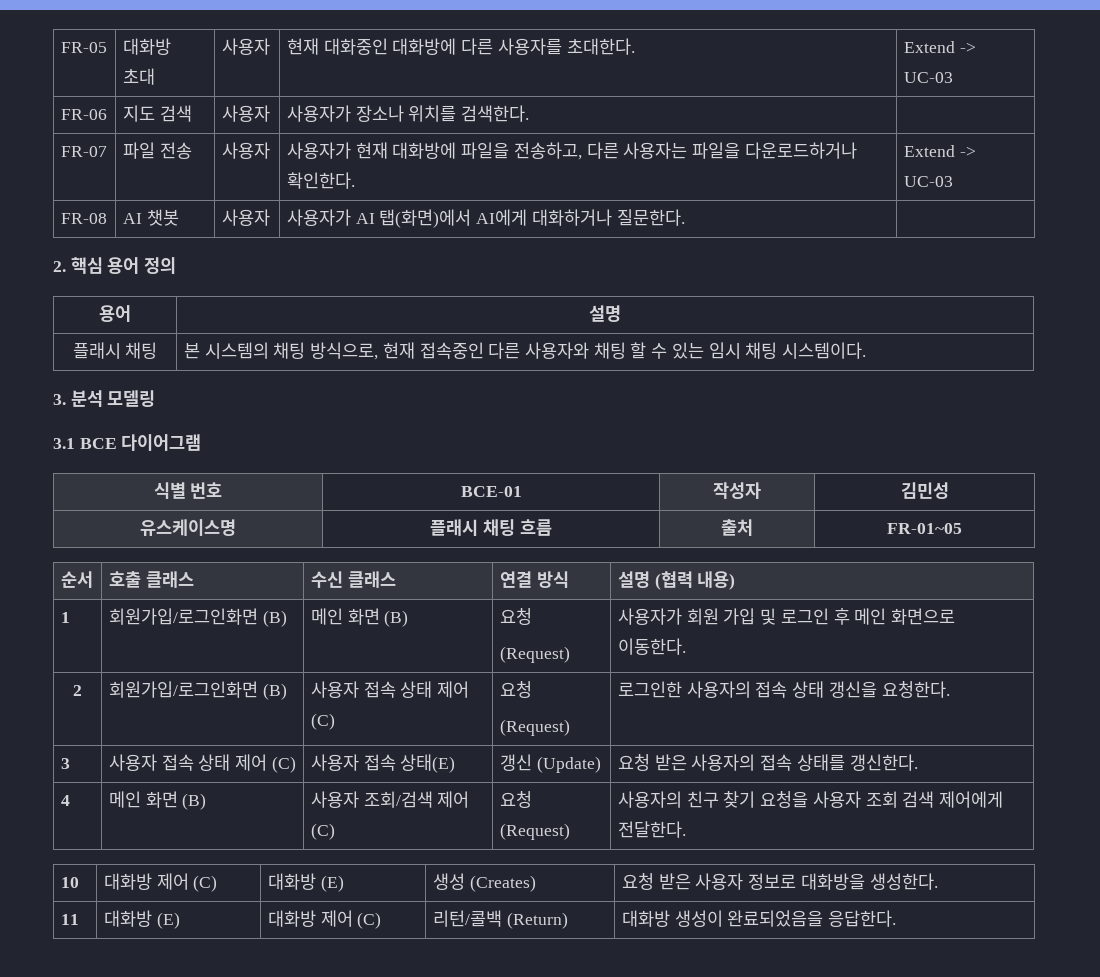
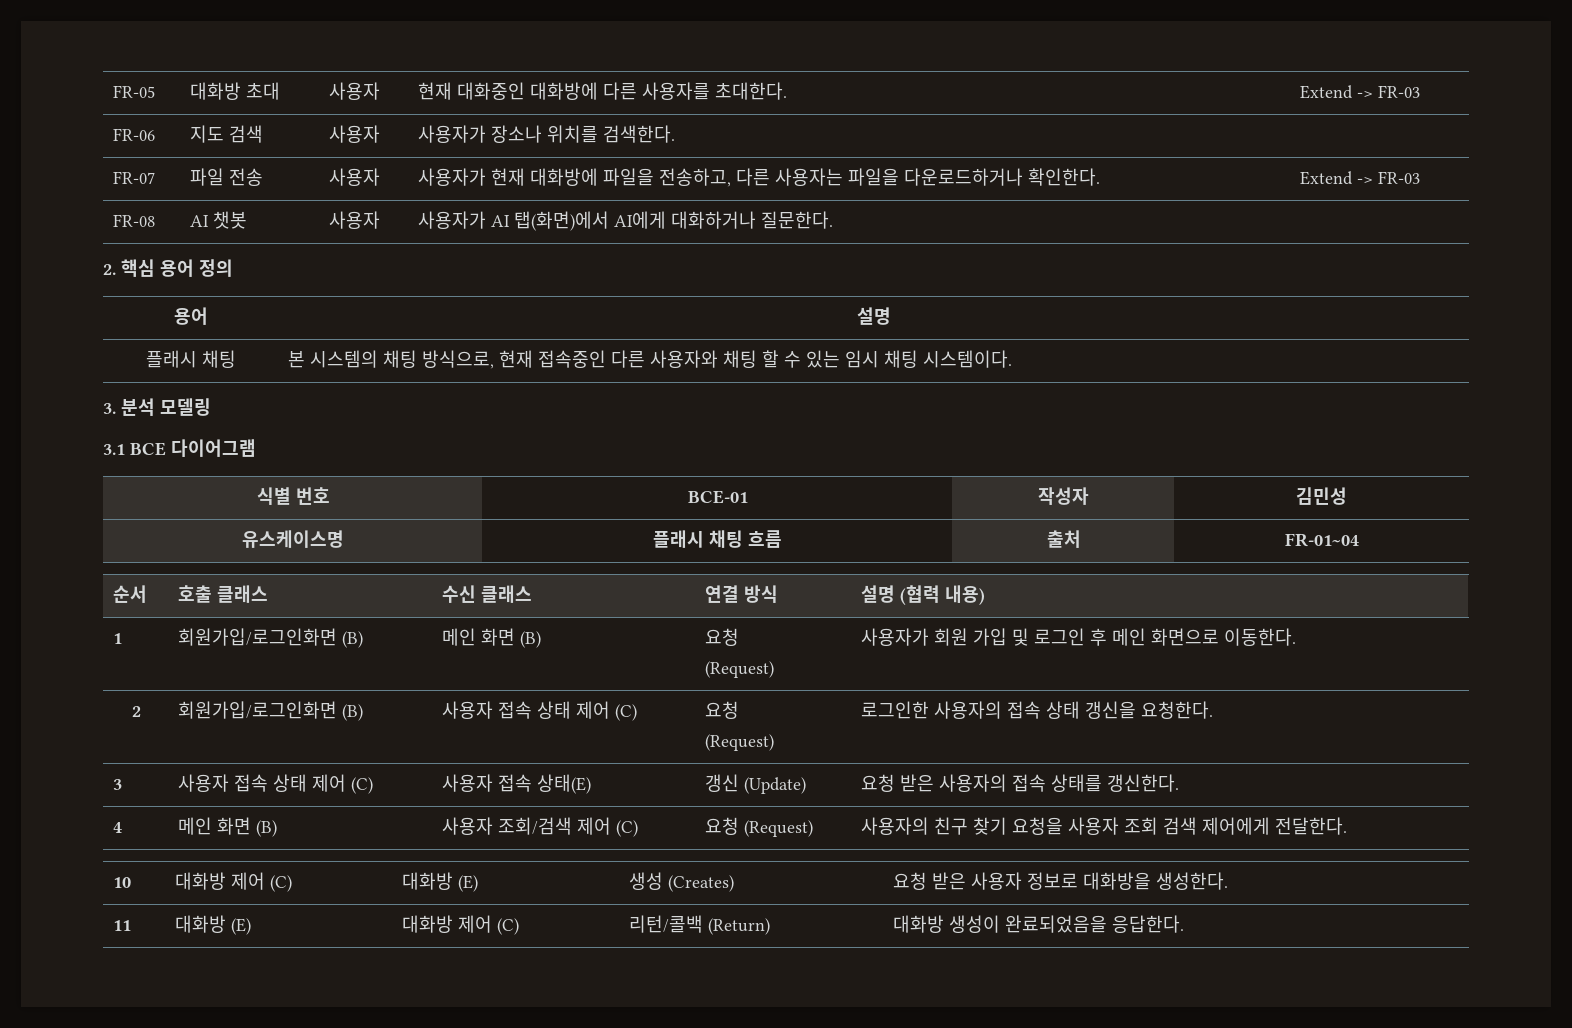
- FR-05 | 대화방 초대 | 사용자 | 현재 대화중인 대화방에 다른 사용자를 초대한다. | Extend -> UC-03
+ FR-05 | 대화방 초대 | 사용자 | 현재 대화중인 대화방에 다른 사용자를 초대한다. | Extend -> FR-03
- FR-07 | 파일 전송 | 사용자 | 사용자가 현재 대화방에 파일을 전송하고, 다른 사용자는 파일을 다운로드하거나 확인한다. | Extend -> UC-03
+ FR-07 | 파일 전송 | 사용자 | 사용자가 현재 대화방에 파일을 전송하고, 다른 사용자는 파일을 다운로드하거나 확인한다. | Extend -> FR-03
- 유스케이스명 | 플래시 채팅 흐름 | 출처 | FR-01~05
+ 유스케이스명 | 플래시 채팅 흐름 | 출처 | FR-01~04

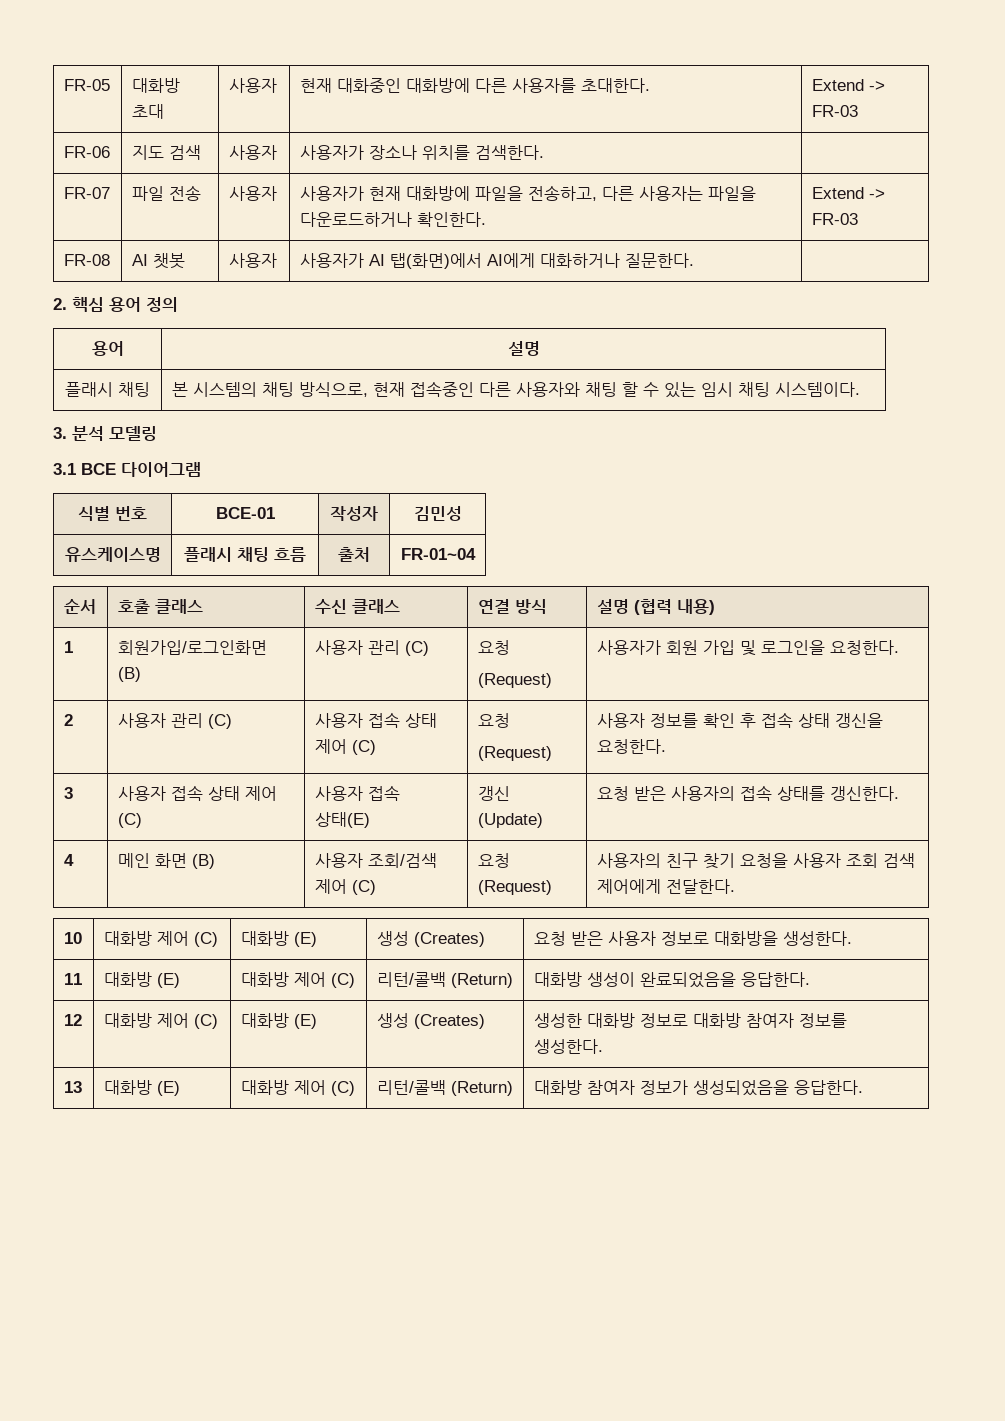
- 1 | 회원가입/로그인화면 (B) | 메인 화면 (B) | 요청
- (Request) | 사용자가 회원 가입 및 로그인 후 메인 화면으로 이동한다.
- 2 | 회원가입/로그인화면 (B) | 사용자 접속 상태 제어 (C) | 요청
- (Request) | 로그인한 사용자의 접속 상태 갱신을 요청한다.
+ 1 | 회원가입/로그인화면 (B) | 사용자 관리 (C) | 요청
+ (Request) | 사용자가 회원 가입 및 로그인을 요청한다.
+ 2 | 사용자 관리 (C) | 사용자 접속 상태 제어 (C) | 요청
+ (Request) | 사용자 정보를 확인 후 접속 상태 갱신을 요청한다.
+ 12 | 대화방 제어 (C) | 대화방 (E) | 생성 (Creates) | 생성한 대화방 정보로 대화방 참여자 정보를 생성한다.
+ 13 | 대화방 (E) | 대화방 제어 (C) | 리턴/콜백 (Return) | 대화방 참여자 정보가 생성되었음을 응답한다.

